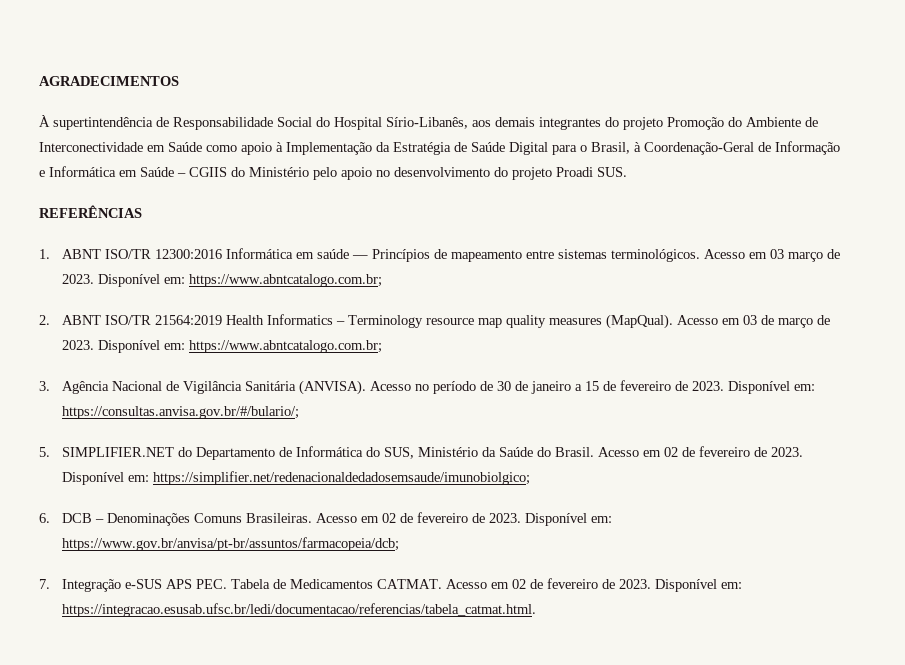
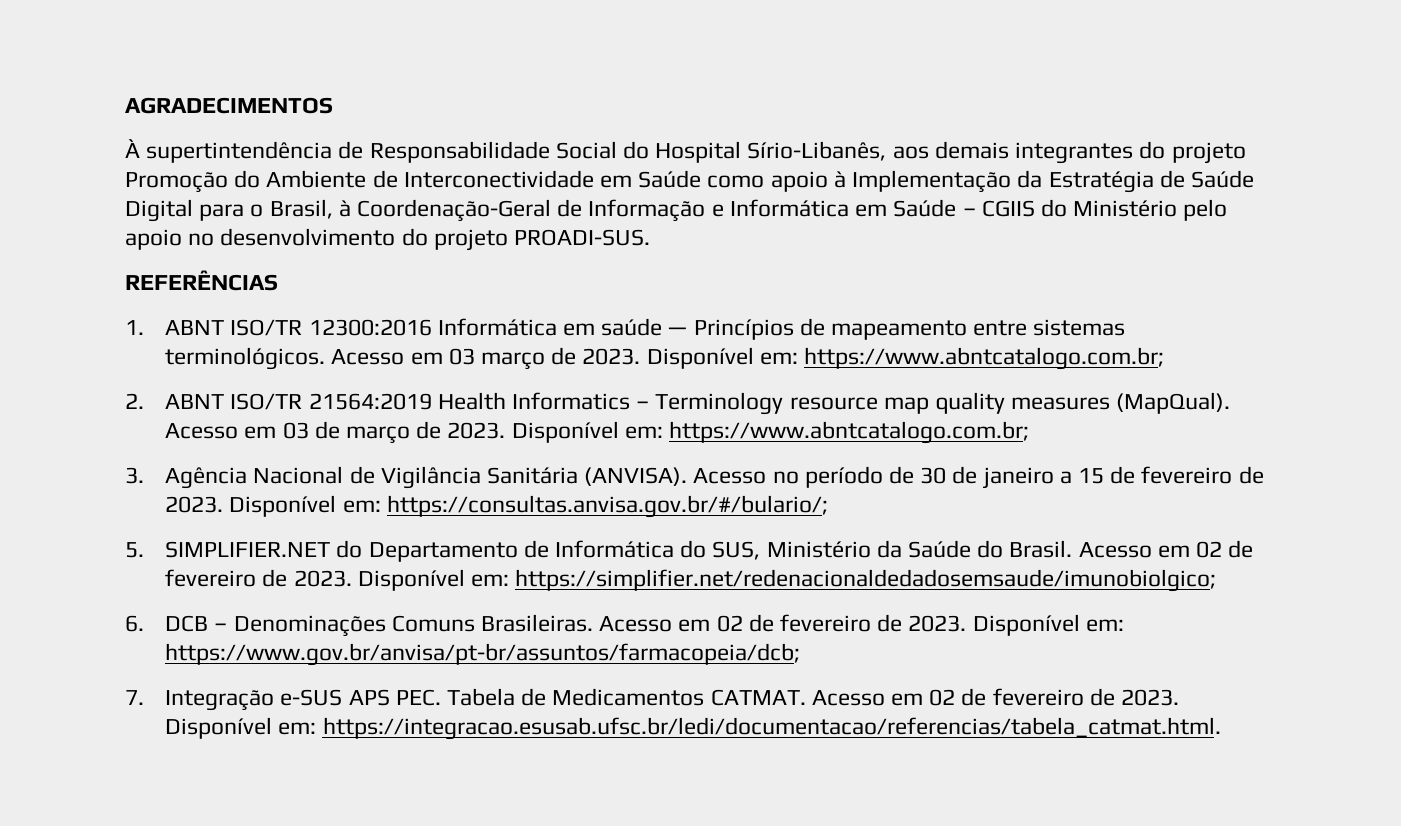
- À supertintendência de Responsabilidade Social do Hospital Sírio-Libanês, aos demais integrantes do projeto Promoção do Ambiente de Interconectividade em Saúde como apoio à Implementação da Estratégia de Saúde Digital para o Brasil, à Coordenação-Geral de Informação e Informática em Saúde – CGIIS do Ministério pelo apoio no desenvolvimento do projeto Proadi SUS.
+ À supertintendência de Responsabilidade Social do Hospital Sírio-Libanês, aos demais integrantes do projeto Promoção do Ambiente de Interconectividade em Saúde como apoio à Implementação da Estratégia de Saúde Digital para o Brasil, à Coordenação-Geral de Informação e Informática em Saúde – CGIIS do Ministério pelo apoio no desenvolvimento do projeto PROADI-SUS.

